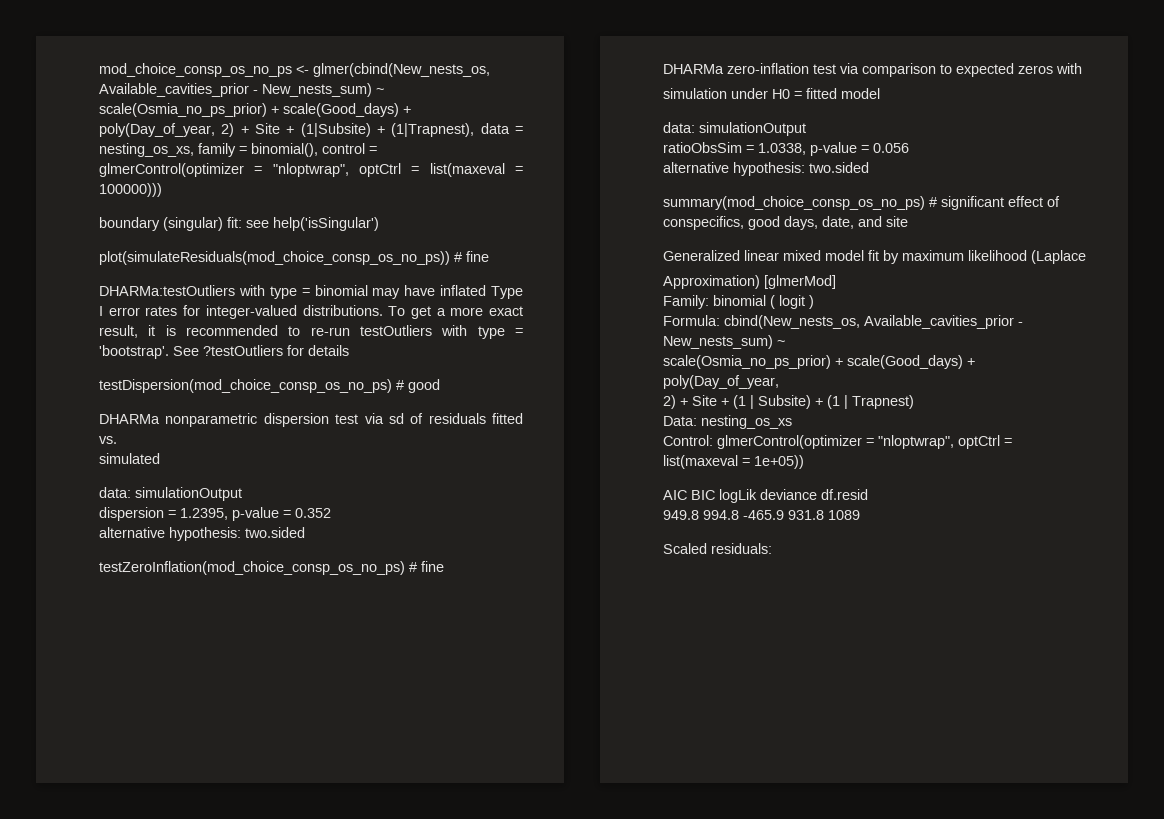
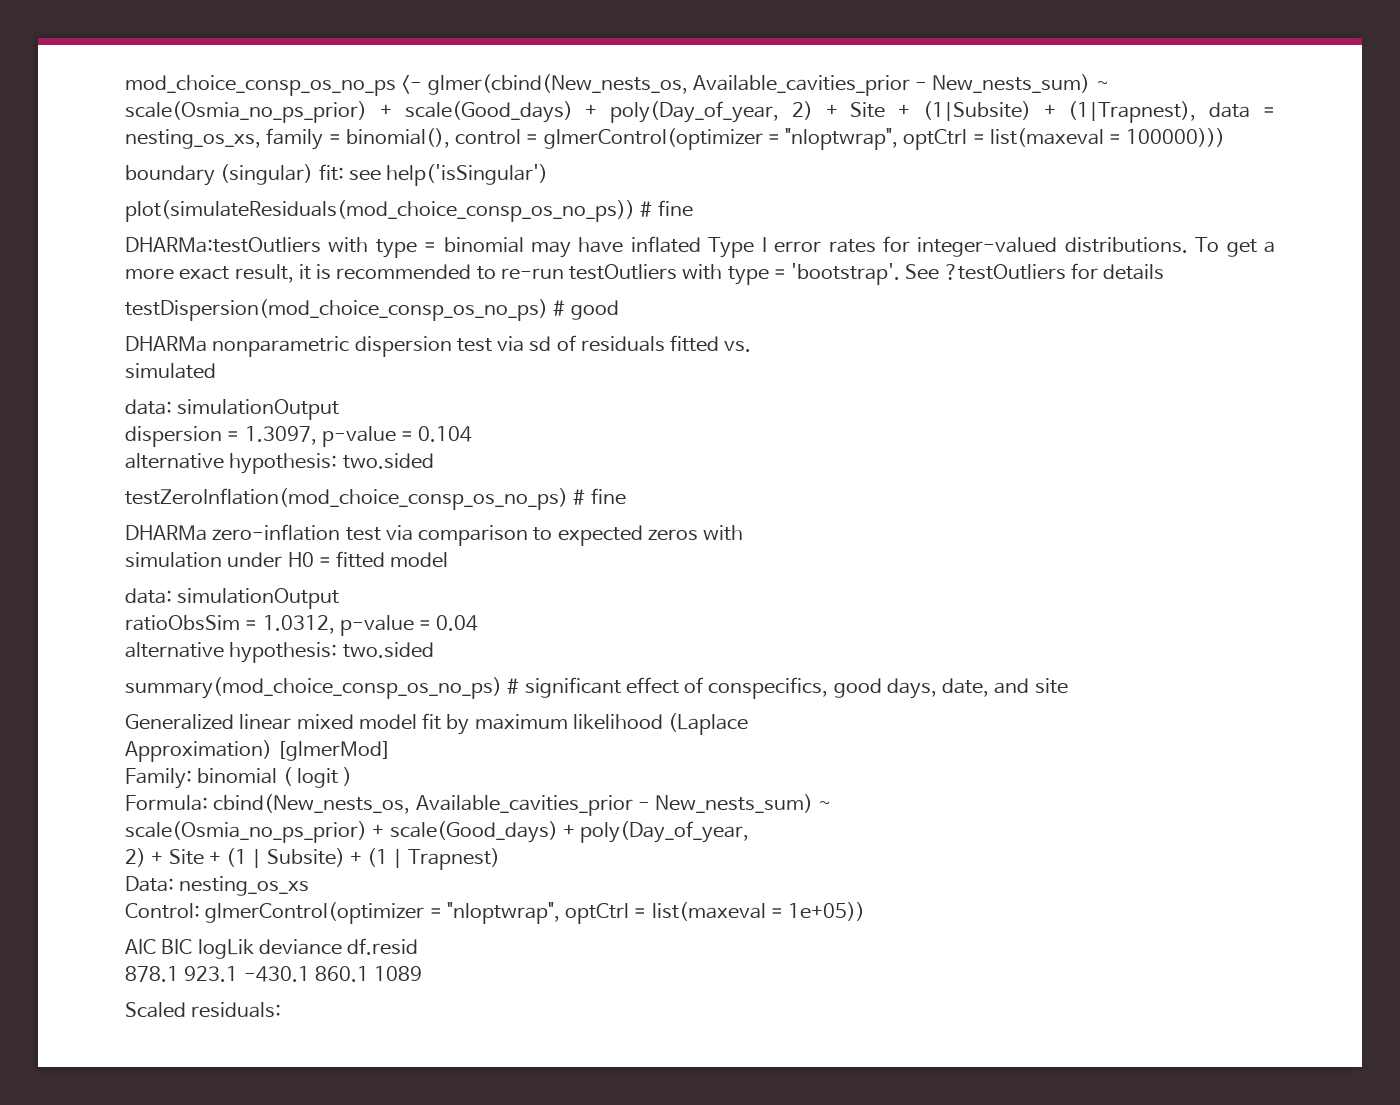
- dispersion = 1.2395, p-value = 0.352
+ dispersion = 1.3097, p-value = 0.104
- ratioObsSim = 1.0338, p-value = 0.056
+ ratioObsSim = 1.0312, p-value = 0.04
- 949.8 994.8 -465.9 931.8 1089
+ 878.1 923.1 -430.1 860.1 1089

